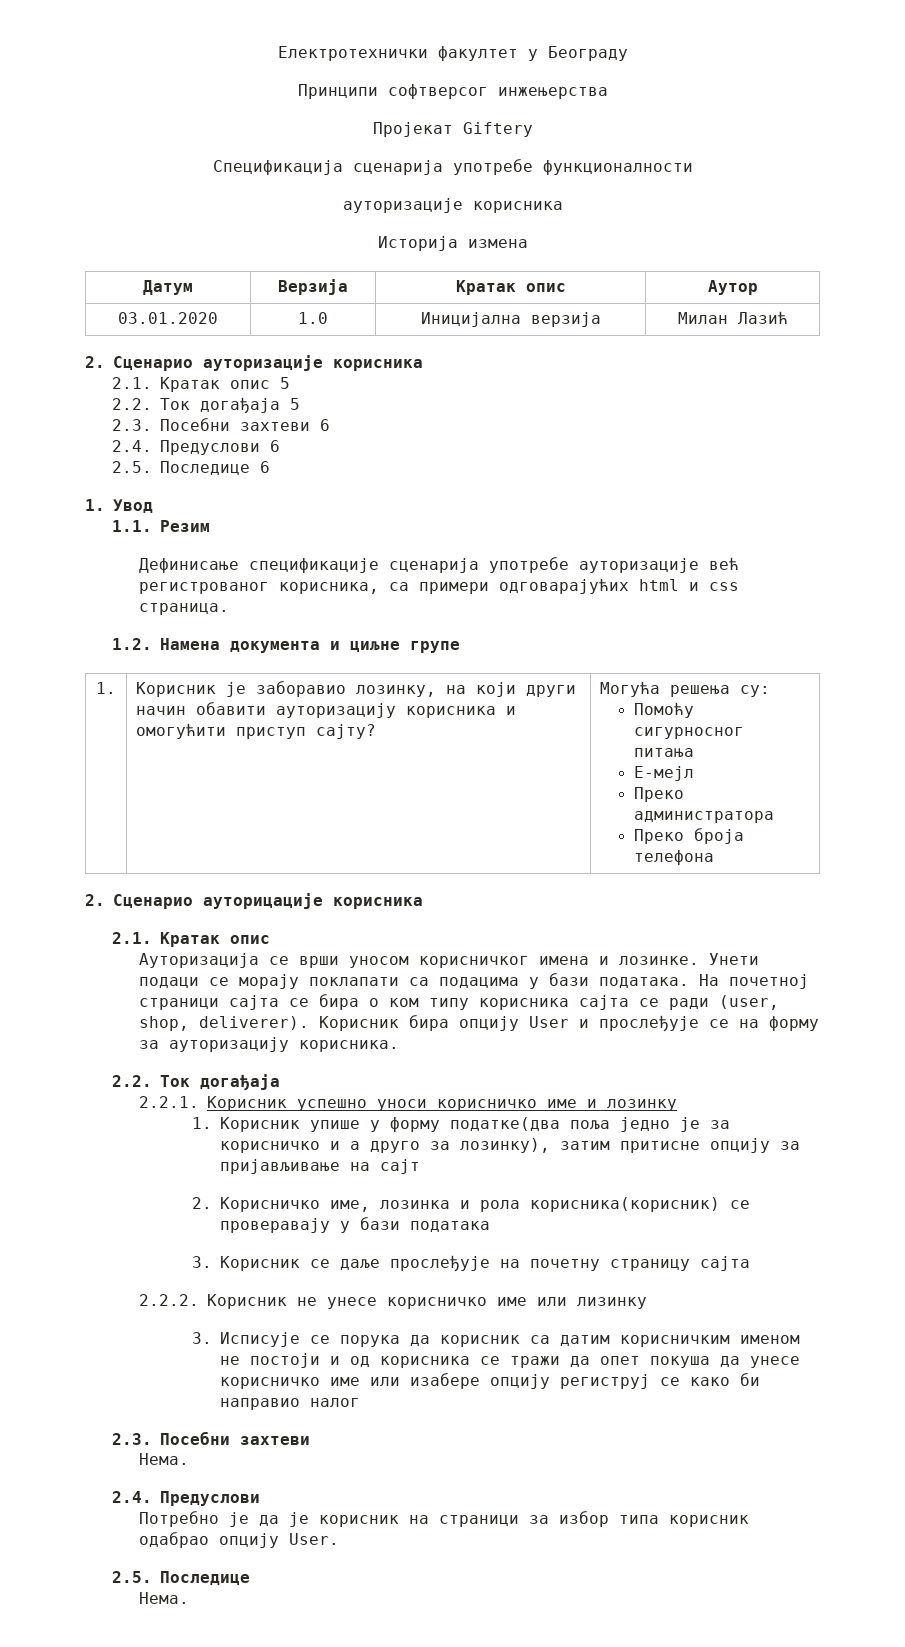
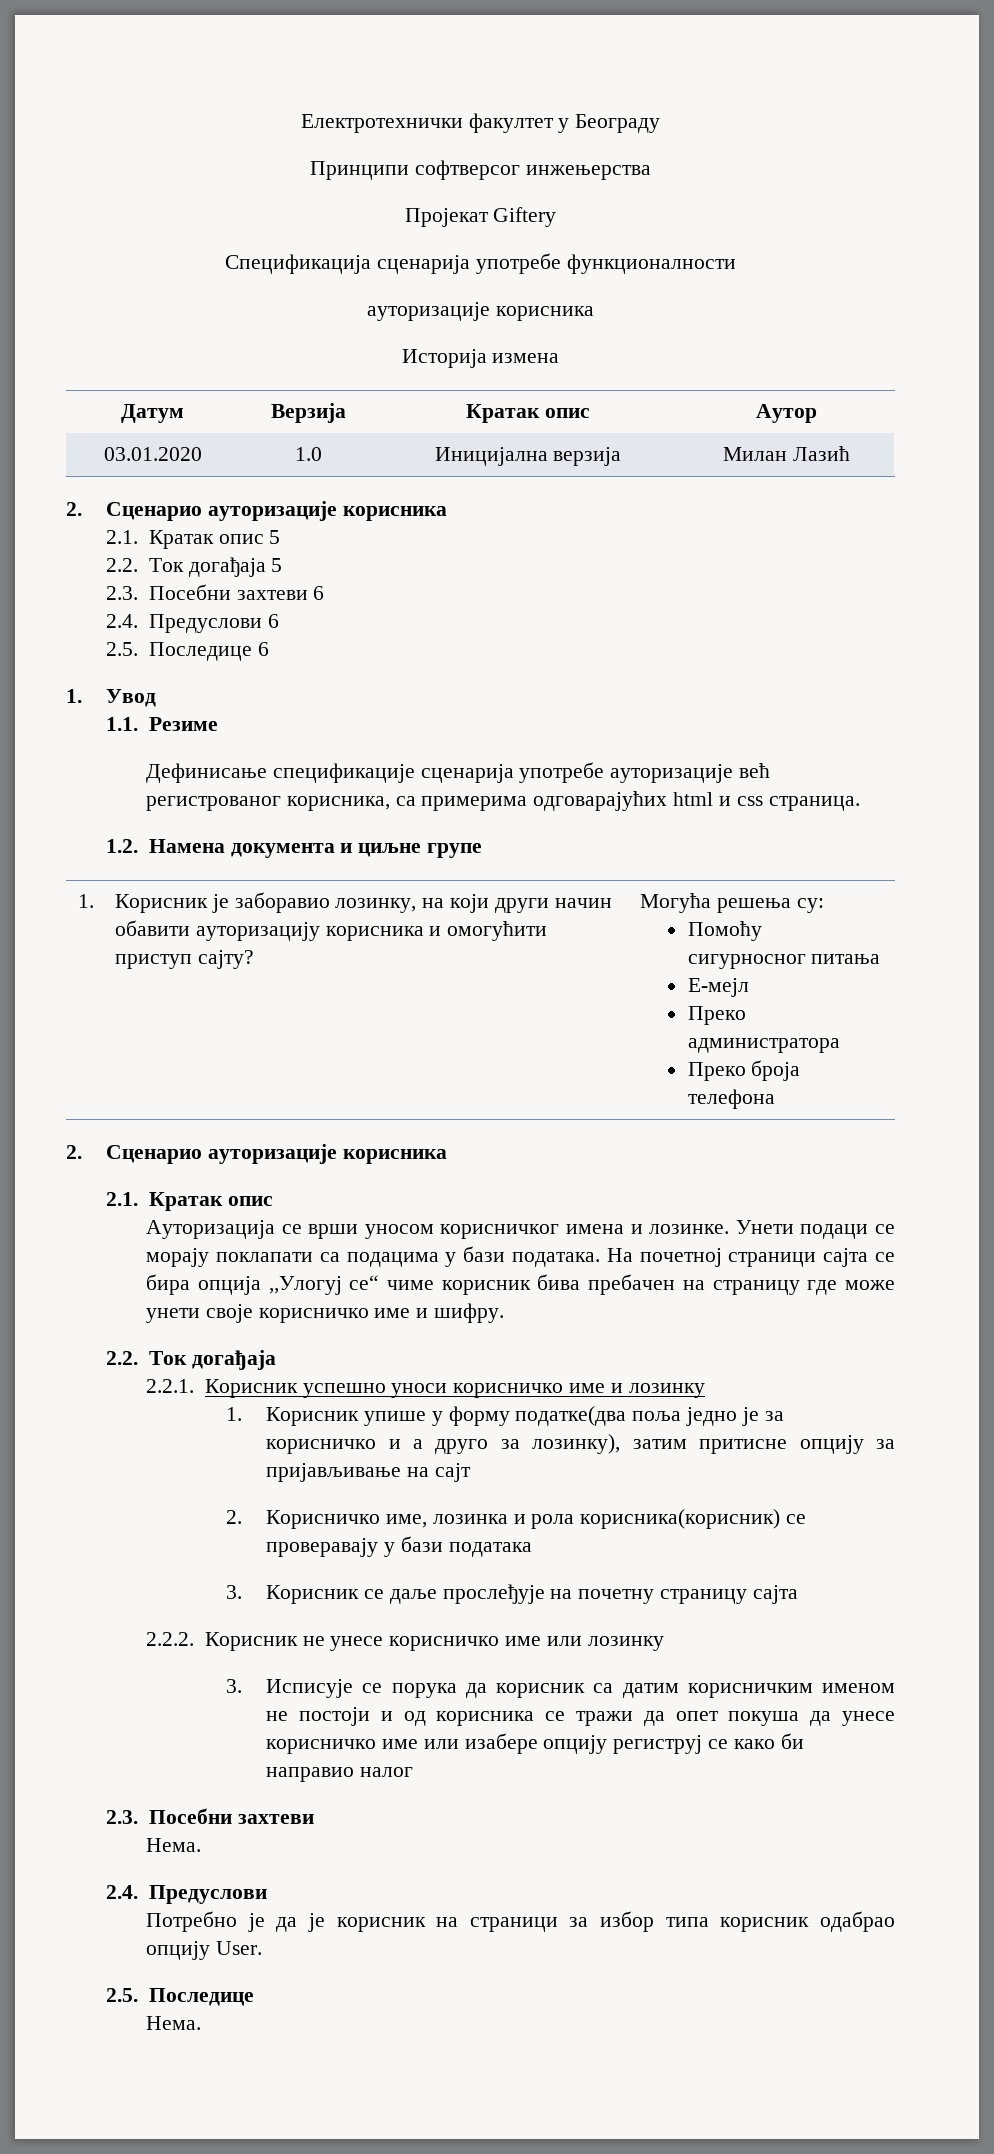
- 1.1. Резим
+ 1.1. Резимe
- Дефинисање спецификације сценарија употребе ауторизације већ регистрованог корисника, са примери одговарајућих html и css страница.
+ Дефинисање спецификације сценарија употребе ауторизације већ регистрованог корисника, са примерима одговарајућих html и css страница.
  1. | Корисник је заборавио лозинку, на који други начин обавити ауторизацију корисника и омогућити приступ сајту? | Могућа решења су:
  Помоћу сигурносног питања
  Е-мејл
  Преко администратора
  Преко броја телефона
- 2. Сценарио ауторицације корисника
+ 2. Сценарио ауторизације корисника
- На почетној страници сајта се бира о ком типу корисника сајта се ради (user, shop, deliverer). Корисник бира опцију User и прослеђује се на форму за ауторизацију корисника.
+ На почетној страници сајта се бира опција ,,Улогуј се“ чиме корисник бива пребачен на страницу где може унети своје корисничко име и шифру.
- 2.2.2. Корисник не унесе корисничко име или лизинку
+ 2.2.2. Корисник не унесе корисничко име или лозинку

